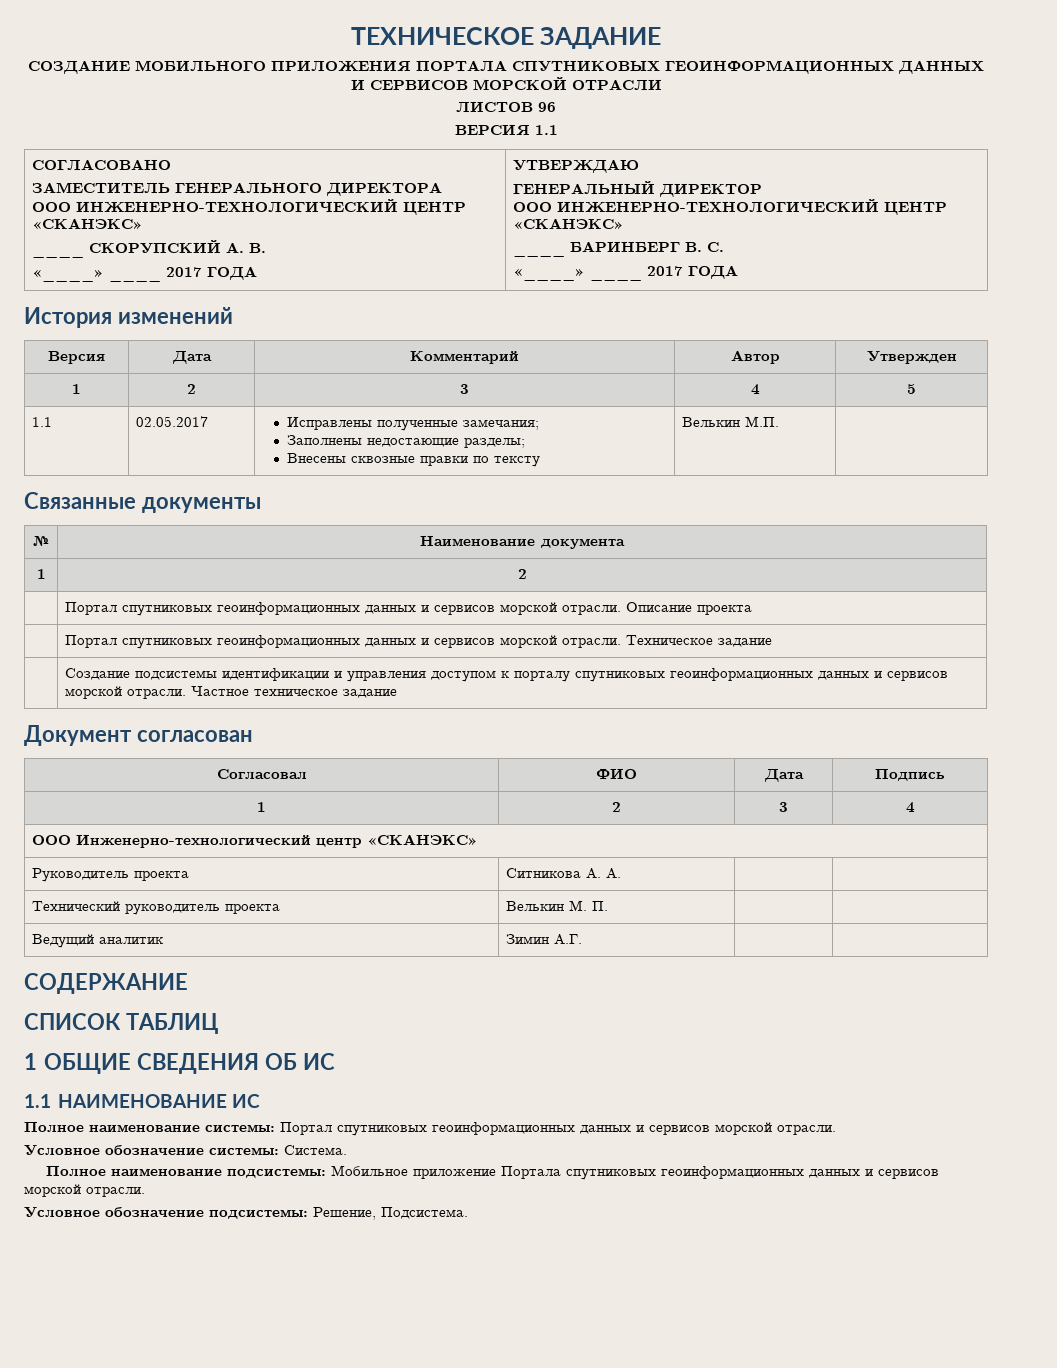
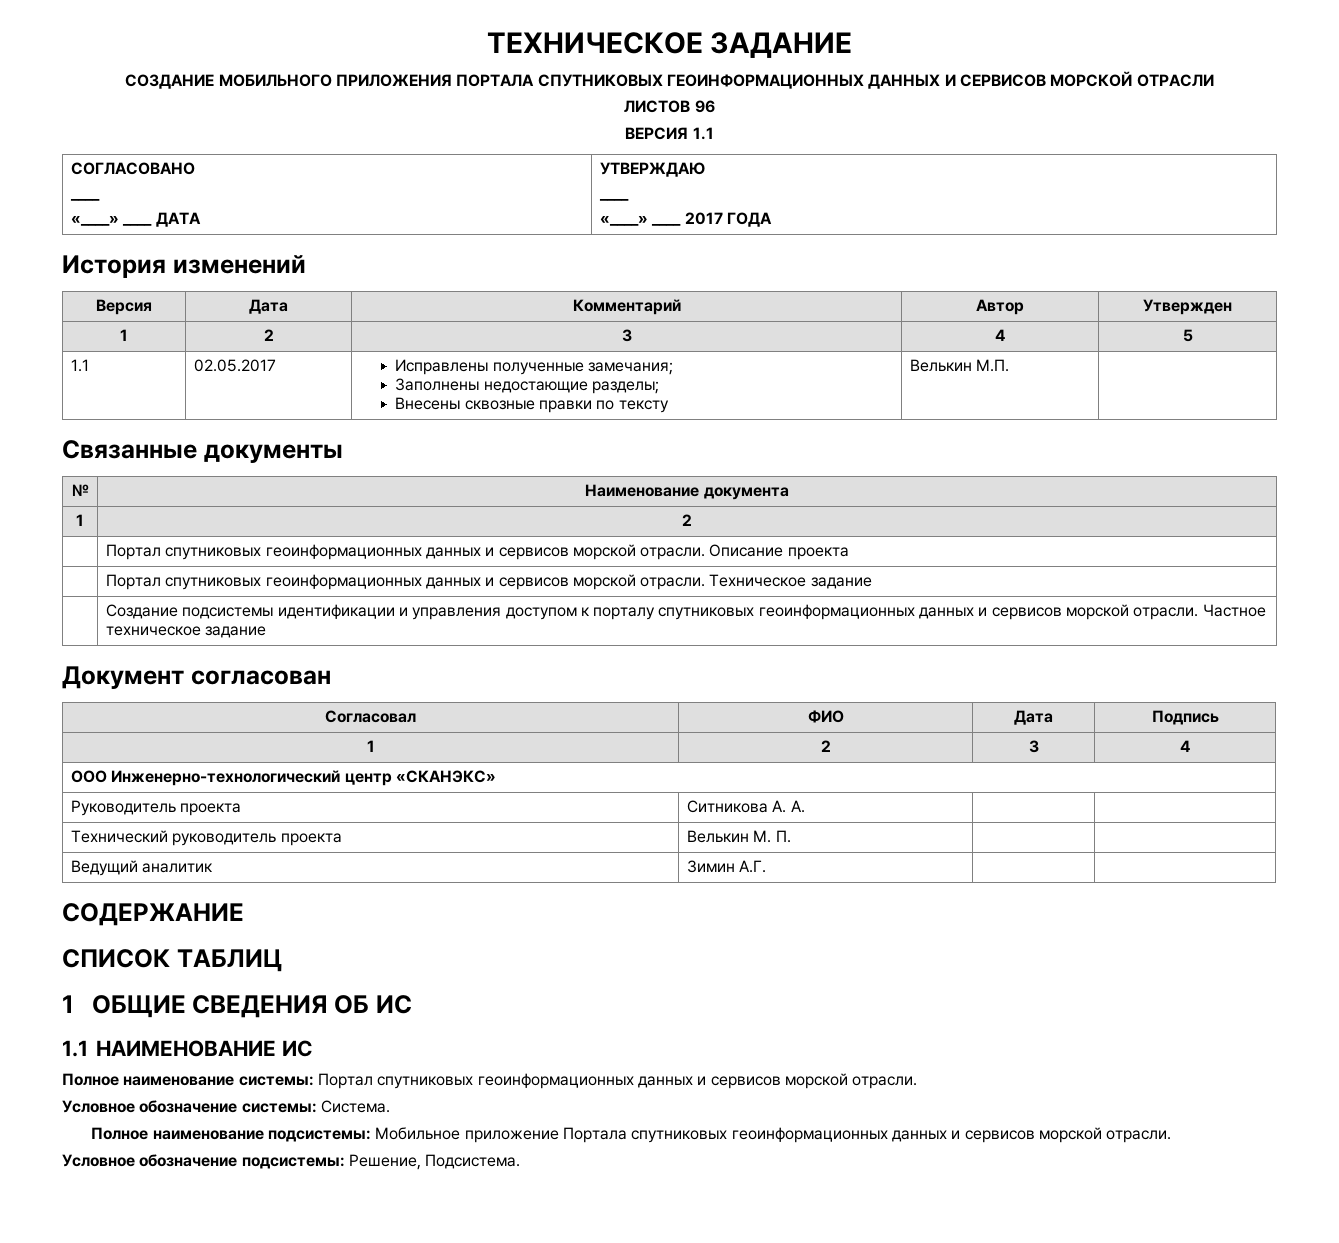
  СОГЛАСОВАНО
- ЗАМЕСТИТЕЛЬ ГЕНЕРАЛЬНОГО ДИРЕКТОРА
- ООО ИНЖЕНЕРНО-ТЕХНОЛОГИЧЕСКИЙ ЦЕНТР «СКАНЭКС»
- ____ СКОРУПСКИЙ А. В.
- «____» ____ 2017 ГОДА | УТВЕРЖДАЮ
- ГЕНЕРАЛЬНЫЙ ДИРЕКТОР
- ООО ИНЖЕНЕРНО-ТЕХНОЛОГИЧЕСКИЙ ЦЕНТР «СКАНЭКС»
- ____ БАРИНБЕРГ В. С.
+ ____
+ «____» ____ ДАТА | УТВЕРЖДАЮ
+ ____

